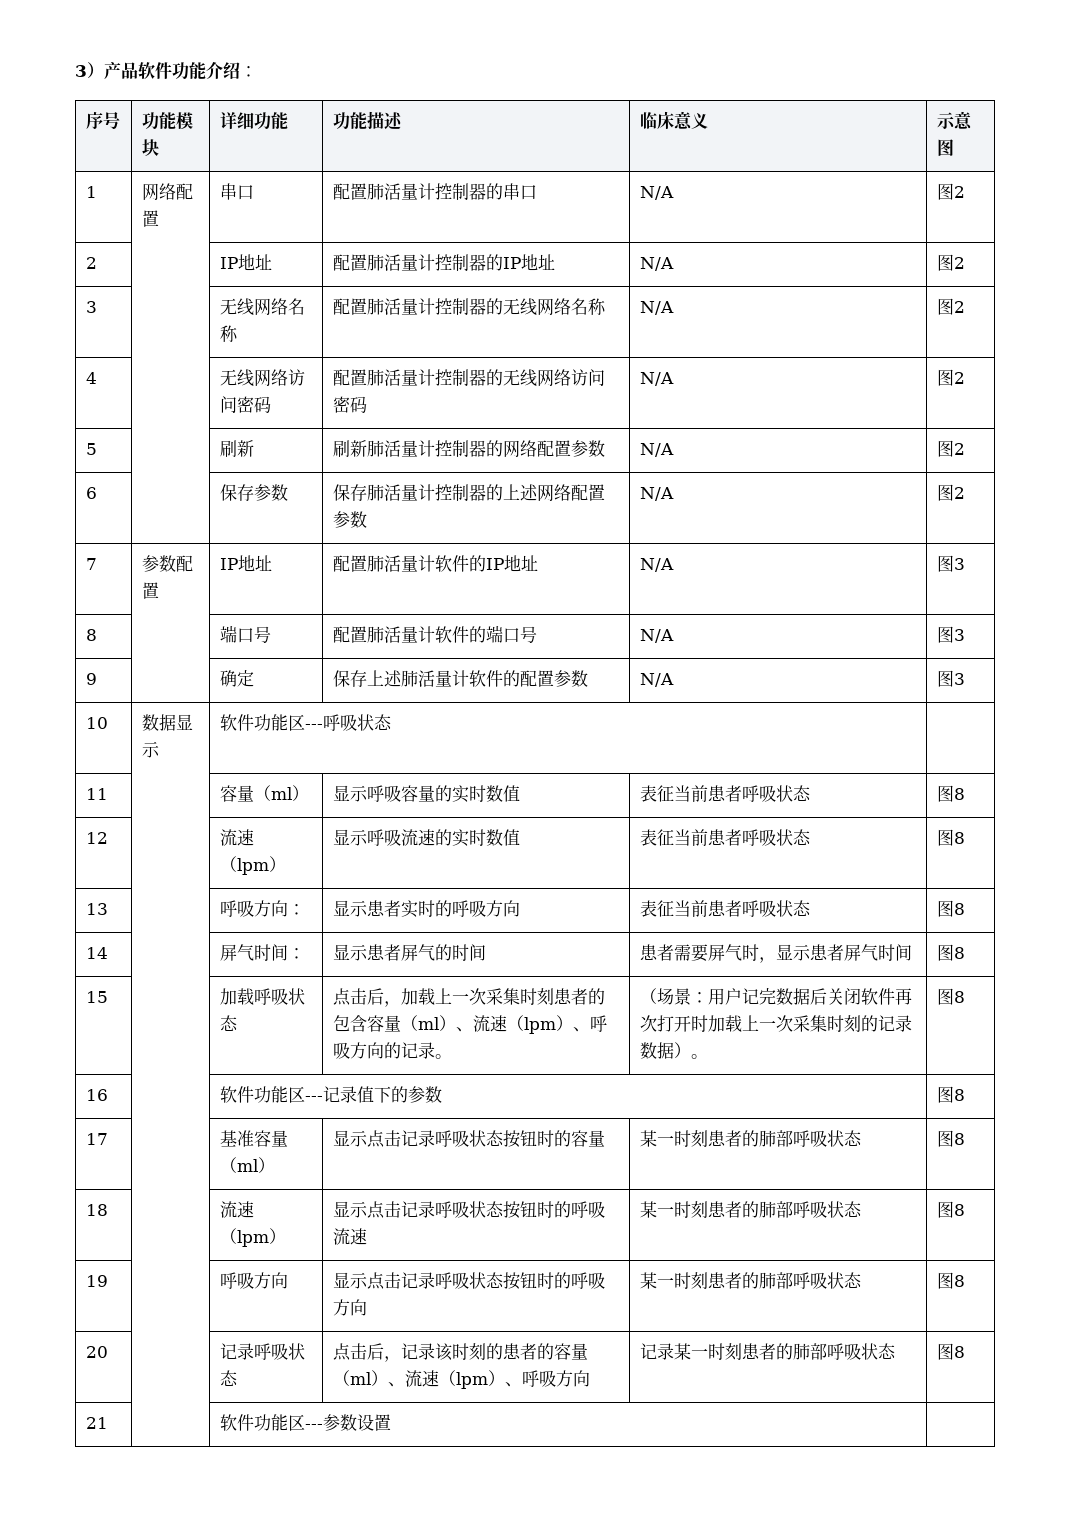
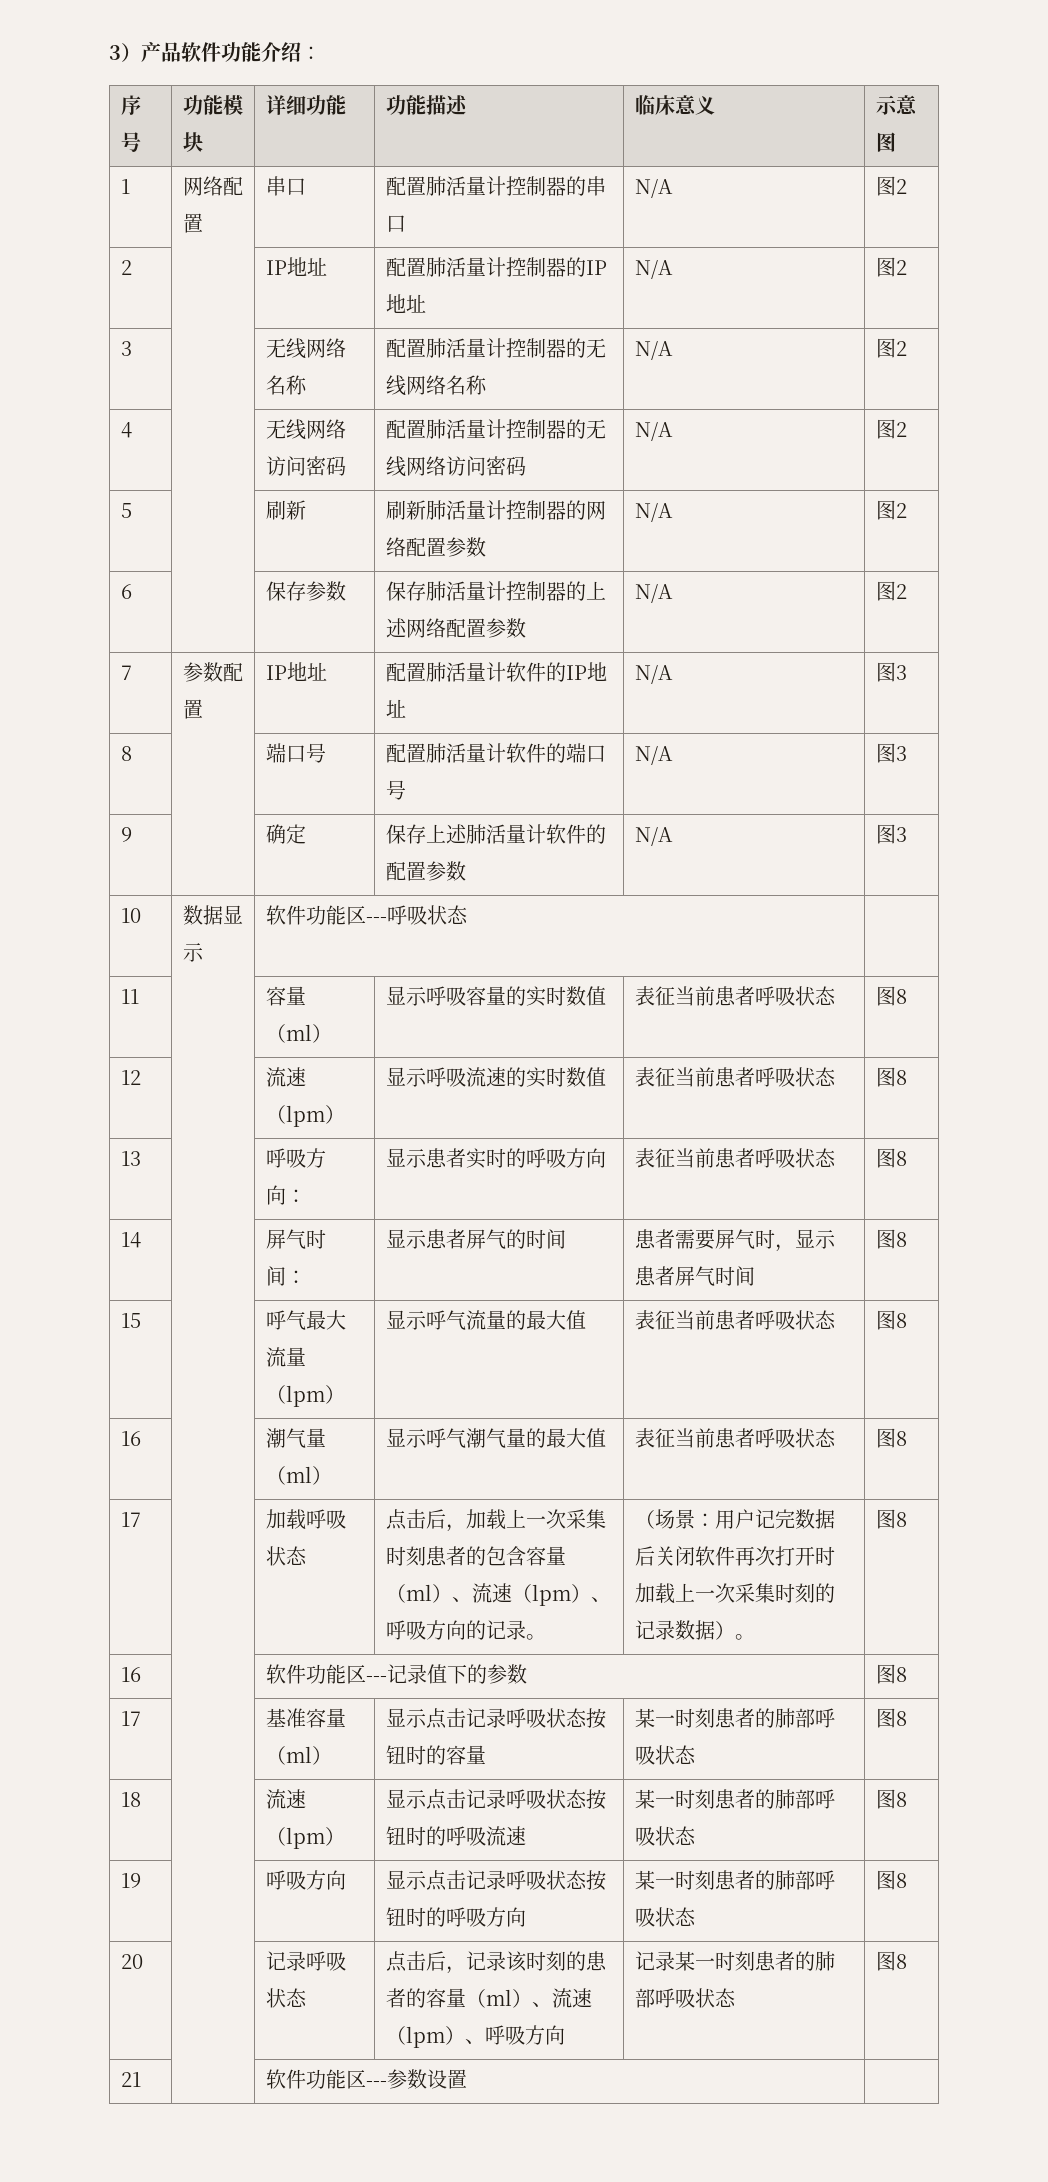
+ 呼气最大流量（lpm） | 显示呼气流量的最大值 | 表征当前患者呼吸状态 | 图8
+ 16 | | 潮气量（ml） | 显示呼气潮气量的最大值 | 表征当前患者呼吸状态 | 图8
+ 17

